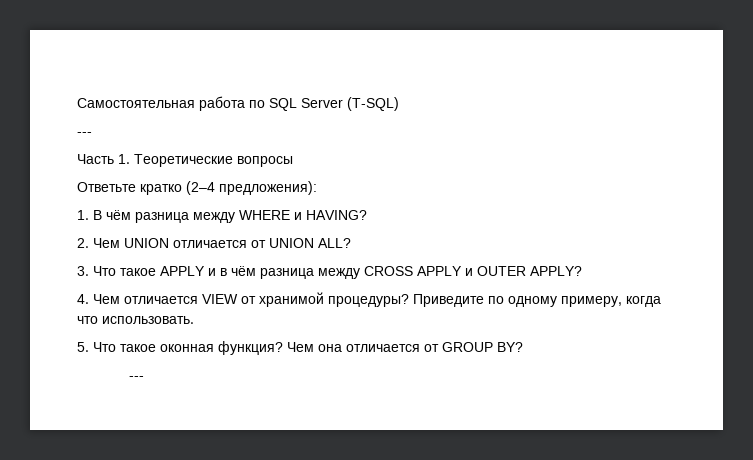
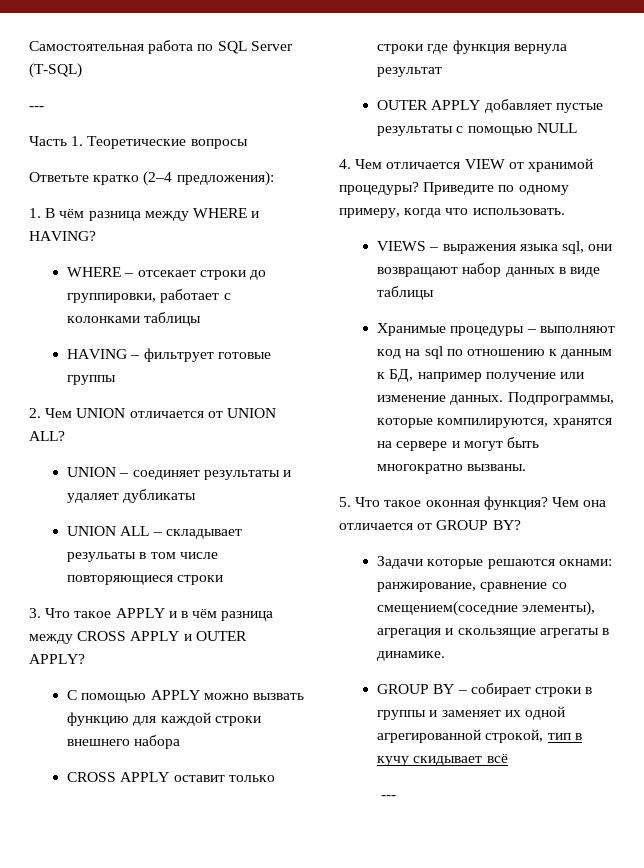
+ WHERE – отсекает строки до группировки, работает с колонками таблицы
+ HAVING – фильтрует готовые группы
+ UNION – соединяет результаты и удаляет дубликаты
+ UNION ALL – складывает резульаты в том числе повторяющиеся строки
+ С помощью APPLY можно вызвать функцию для каждой строки внешнего набора
+ CROSS APPLY оставит только строки где функция вернула результат
+ OUTER APPLY добавляет пустые результаты с помощью NULL
+ VIEWS – выражения языка sql, они возвращают набор данных в виде таблицы
+ Хранимые процедуры – выполняют код на sql по отношению к данным к БД, например получение или изменение данных. Подпрограммы, которые компилируются, хранятся на сервере и могут быть многократно вызваны.
+ Задачи которые решаются окнами: ранжирование, сравнение со смещением(соседние элементы), агрегация и скользящие агрегаты в динамике.
+ GROUP BY – собирает строки в группы и заменяет их одной агрегированной строкой, тип в кучу скидывает всё

